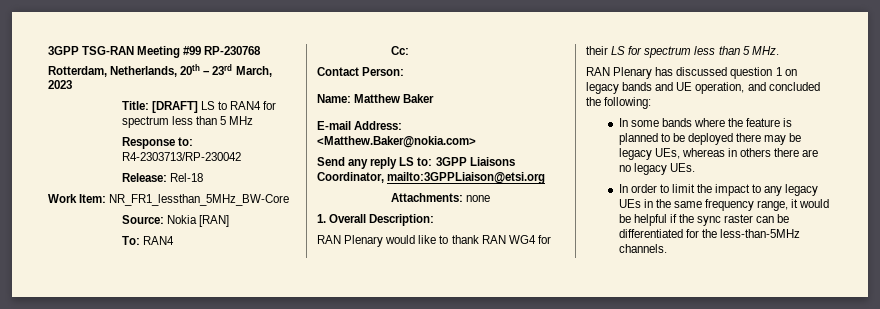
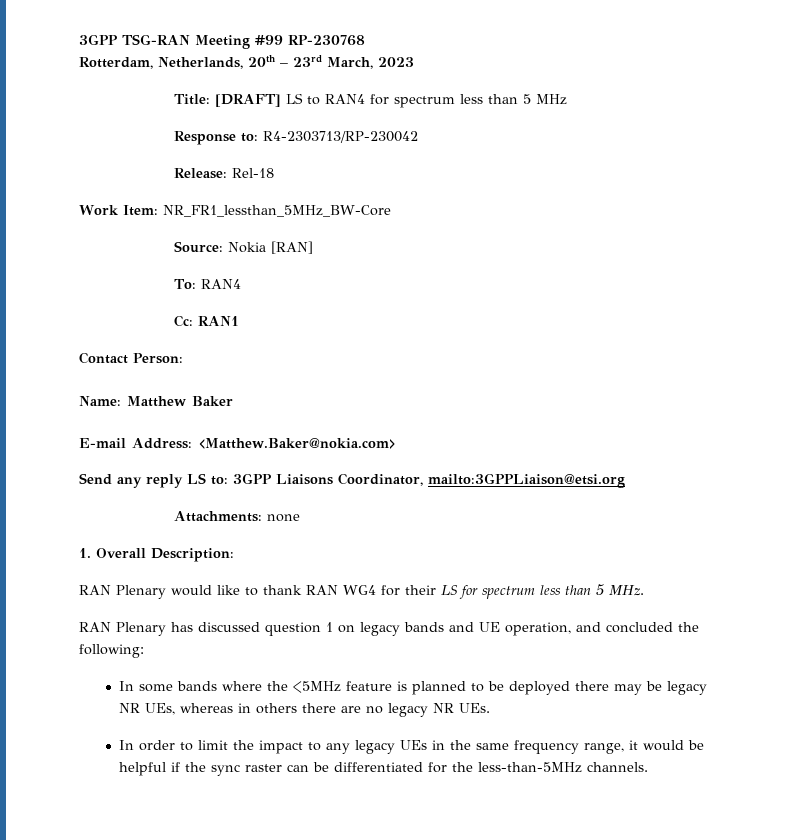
- Cc:
+ Cc: RAN1
- In some bands where the feature is planned to be deployed there may be legacy UEs, whereas in others there are no legacy UEs.
+ In some bands where the <5MHz feature is planned to be deployed there may be legacy NR UEs, whereas in others there are no legacy NR UEs.

